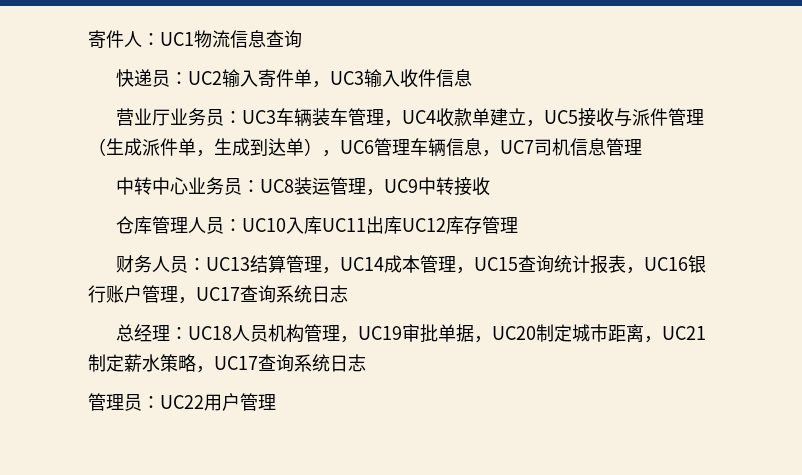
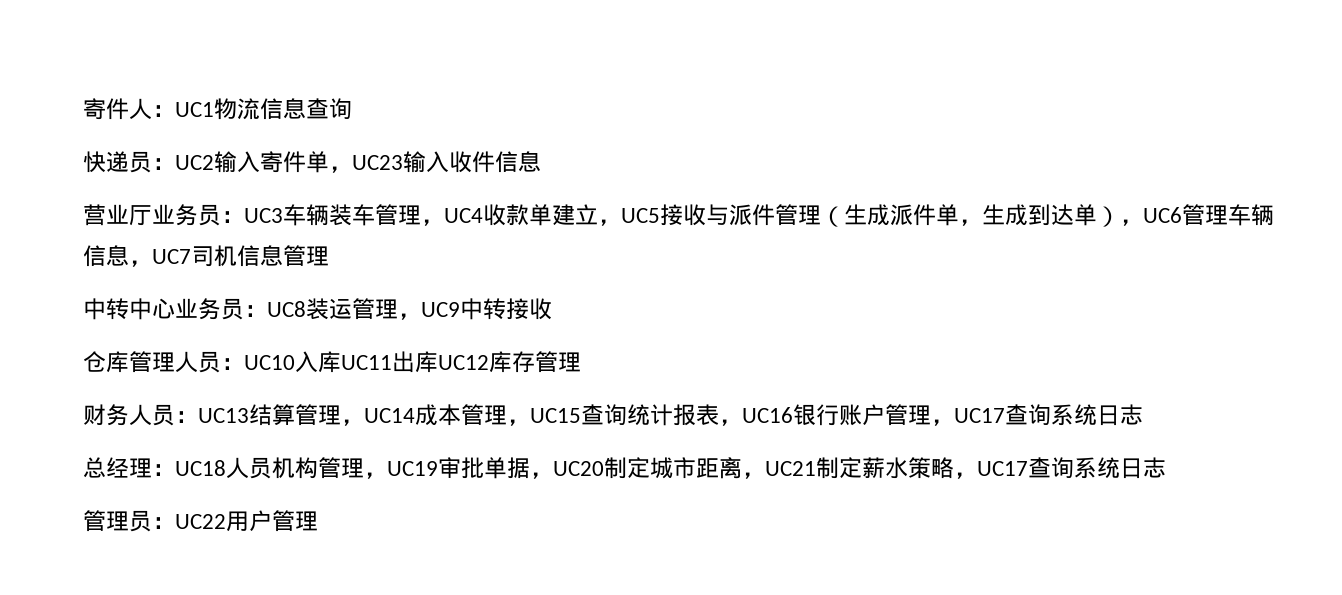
- 快递员：UC2输入寄件单，UC3输入收件信息
+ 快递员：UC2输入寄件单，UC23输入收件信息

